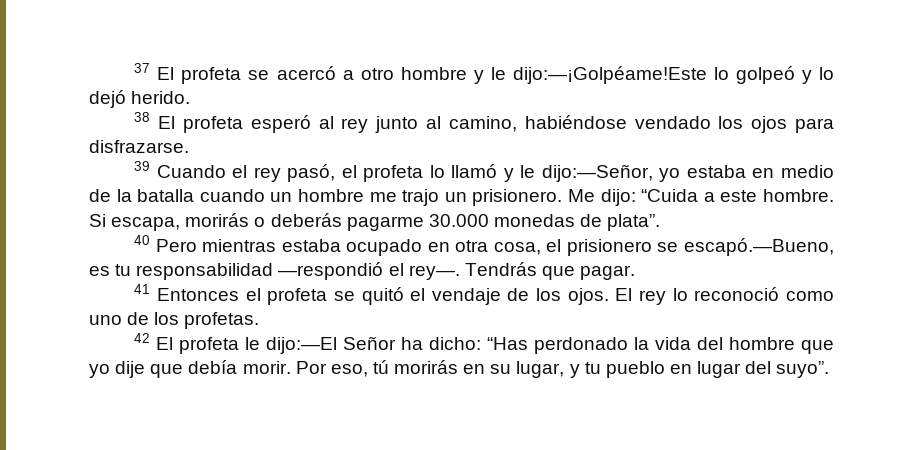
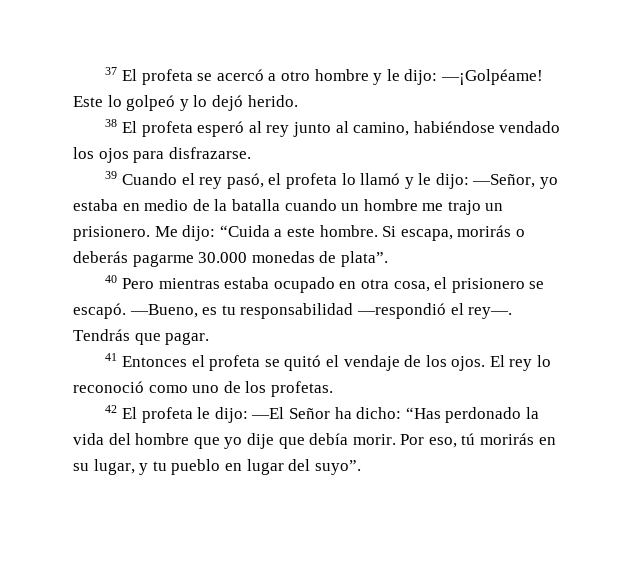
- 37 El profeta se acercó a otro hombre y le dijo:—¡Golpéame!Este lo golpeó y lo dejó herido.
+ 37 El profeta se acercó a otro hombre y le dijo: —¡Golpéame! Este lo golpeó y lo dejó herido.
- 39 Cuando el rey pasó, el profeta lo llamó y le dijo:—Señor, yo estaba en medio de la batalla cuando un hombre me trajo un prisionero.
+ 39 Cuando el rey pasó, el profeta lo llamó y le dijo: —Señor, yo estaba en medio de la batalla cuando un hombre me trajo un prisionero.
- 40 Pero mientras estaba ocupado en otra cosa, el prisionero se escapó.—Bueno, es tu responsabilidad —respondió el rey—.
+ 40 Pero mientras estaba ocupado en otra cosa, el prisionero se escapó. —Bueno, es tu responsabilidad —respondió el rey—.
- 42 El profeta le dijo:—El Señor ha dicho: “Has perdonado la vida del hombre que yo dije que debía morir.
+ 42 El profeta le dijo: —El Señor ha dicho: “Has perdonado la vida del hombre que yo dije que debía morir.

